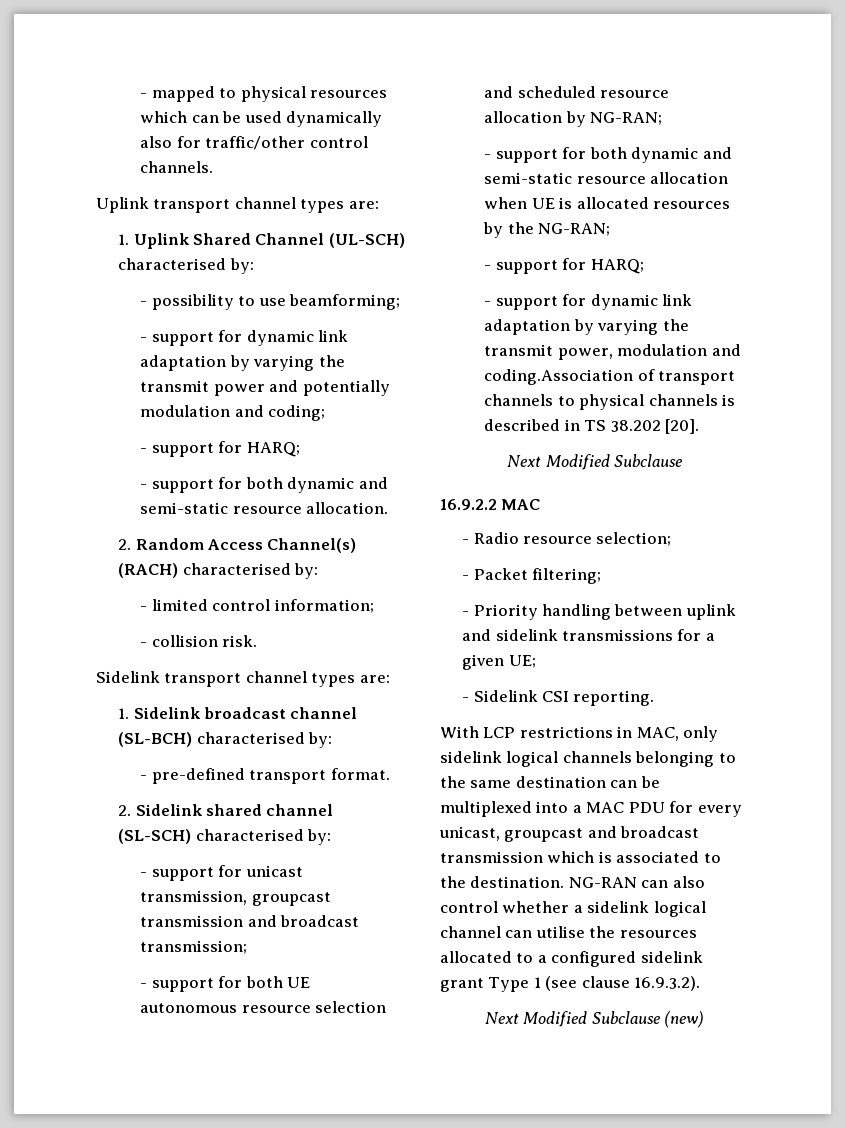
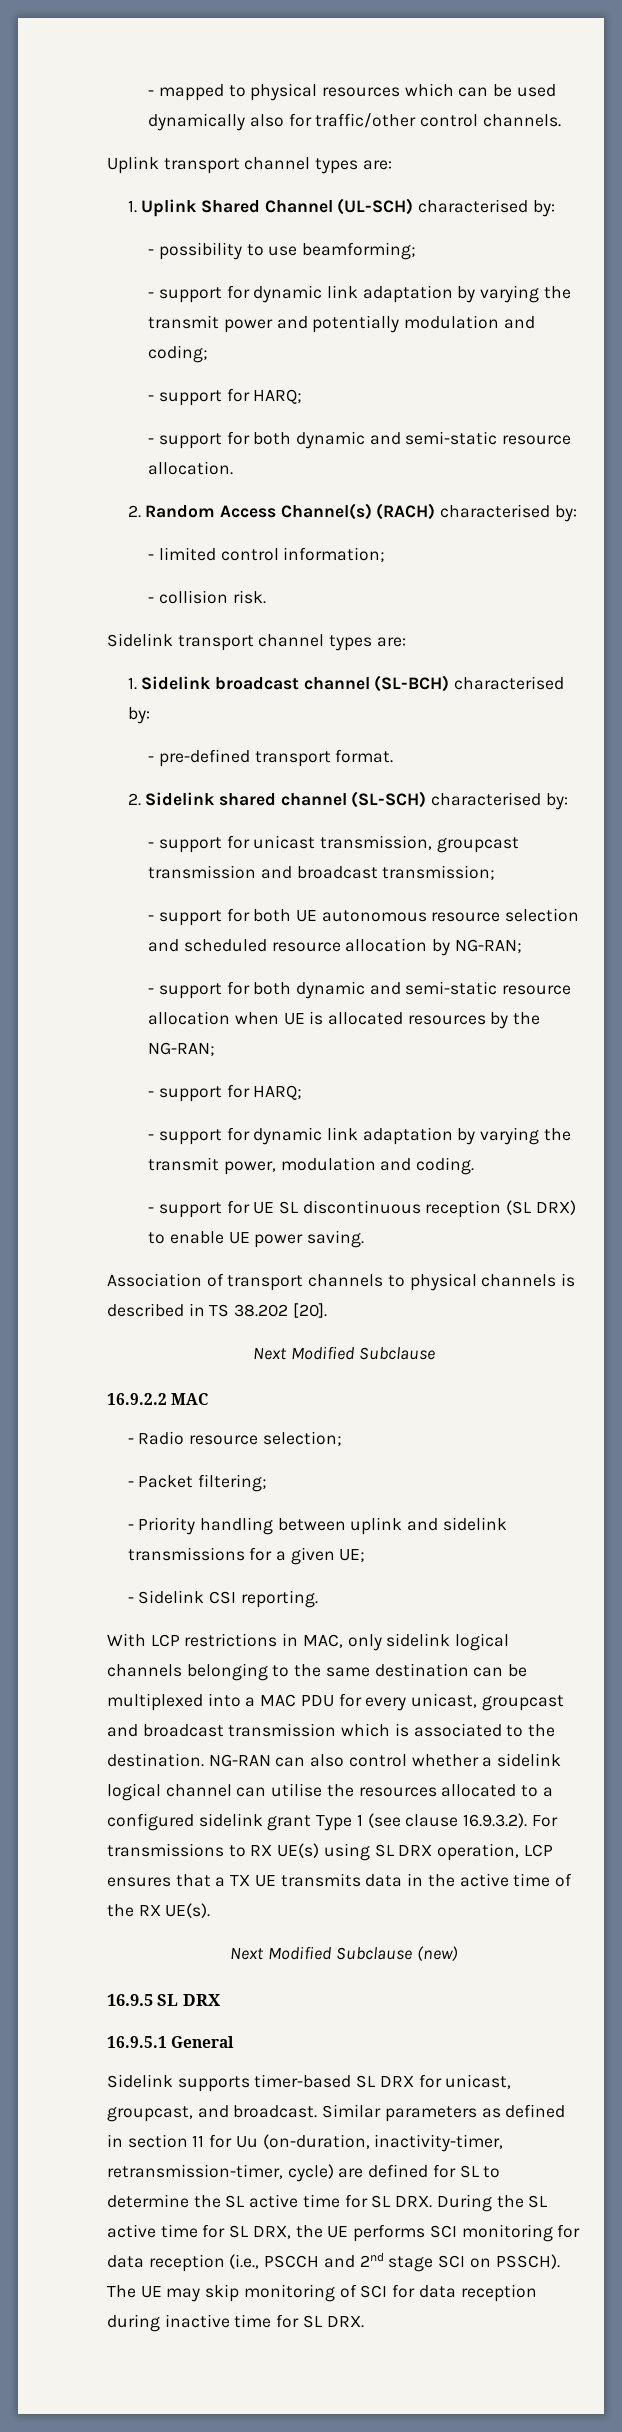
- - support for dynamic link adaptation by varying the transmit power, modulation and coding.Association of transport channels to physical channels is described in TS 38.202 [20].
+ - support for dynamic link adaptation by varying the transmit power, modulation and coding.
+ - support for UE SL discontinuous reception (SL DRX) to enable UE power saving.
+ Association of transport channels to physical channels is described in TS 38.202 [20].
- NG-RAN can also control whether a sidelink logical channel can utilise the resources allocated to a configured sidelink grant Type 1 (see clause 16.9.3.2).
+ NG-RAN can also control whether a sidelink logical channel can utilise the resources allocated to a configured sidelink grant Type 1 (see clause 16.9.3.2). For transmissions to RX UE(s) using SL DRX operation, LCP ensures that a TX UE transmits data in the active time of the RX UE(s).
  Next Modified Subclause (new)
+ 16.9.5 SL DRX
+ 16.9.5.1 General
+ Sidelink supports timer-based SL DRX for unicast, groupcast, and broadcast. Similar parameters as defined in section 11 for Uu (on-duration, inactivity-timer, retransmission-timer, cycle) are defined for SL to determine the SL active time for SL DRX. During the SL active time for SL DRX, the UE performs SCI monitoring for data reception (i.e., PSCCH and 2nd stage SCI on PSSCH). The UE may skip monitoring of SCI for data reception during inactive time for SL DRX.

